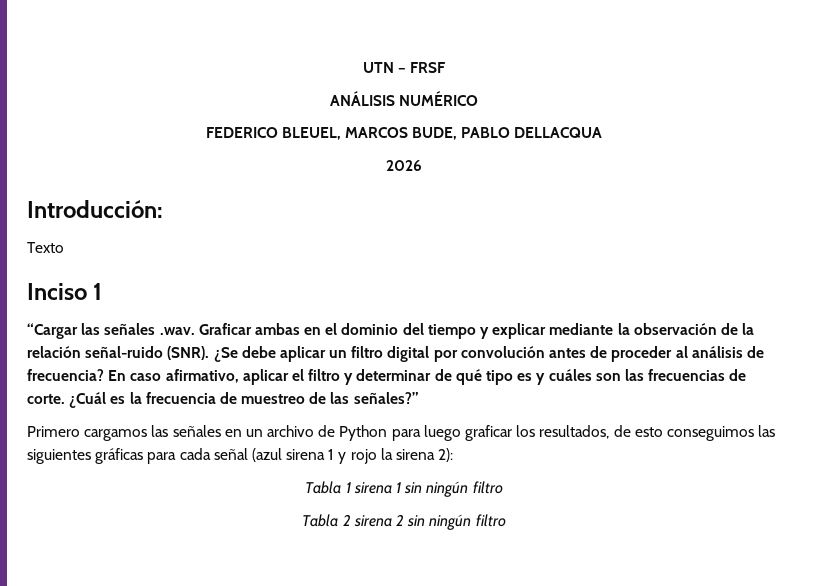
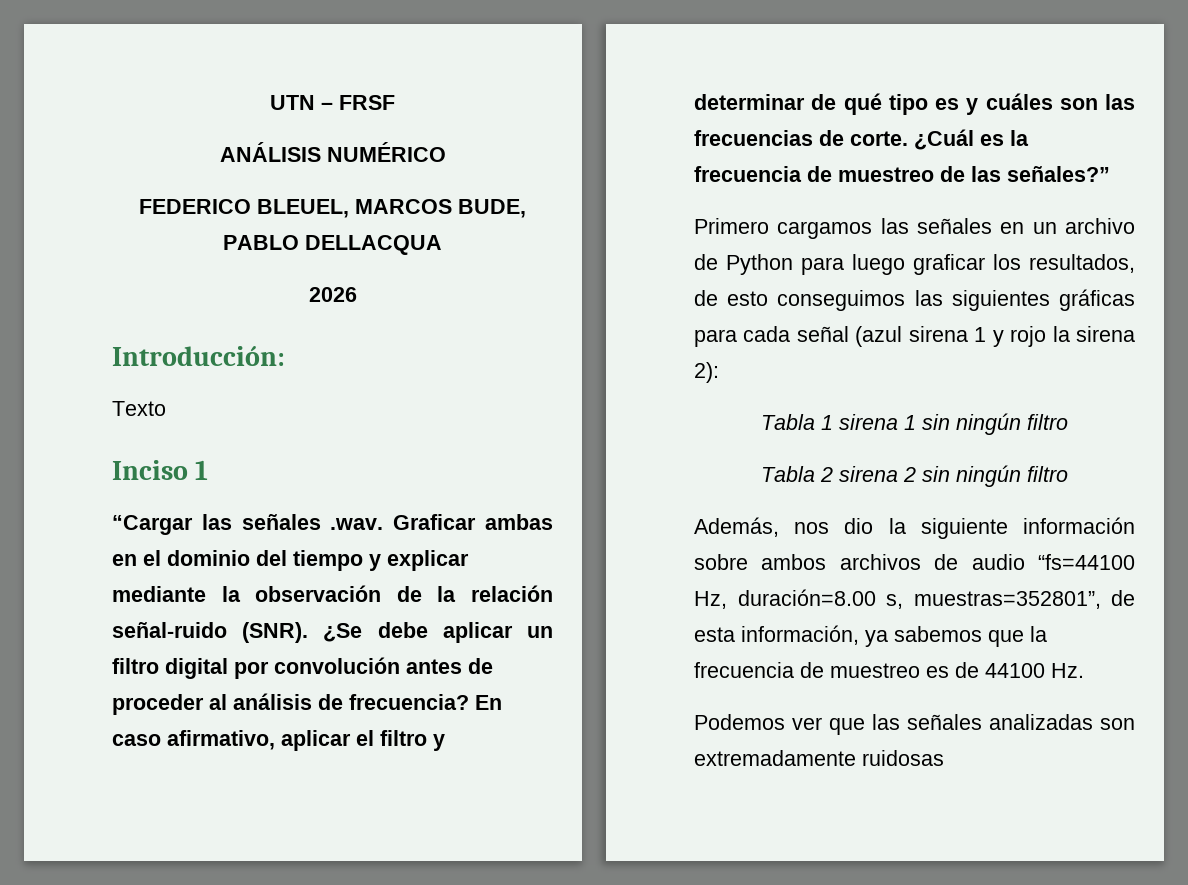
+ Además, nos dio la siguiente información sobre ambos archivos de audio “fs=44100 Hz, duración=8.00 s, muestras=352801”, de esta información, ya sabemos que la frecuencia de muestreo es de 44100 Hz.
+ Podemos ver que las señales analizadas son extremadamente ruidosas

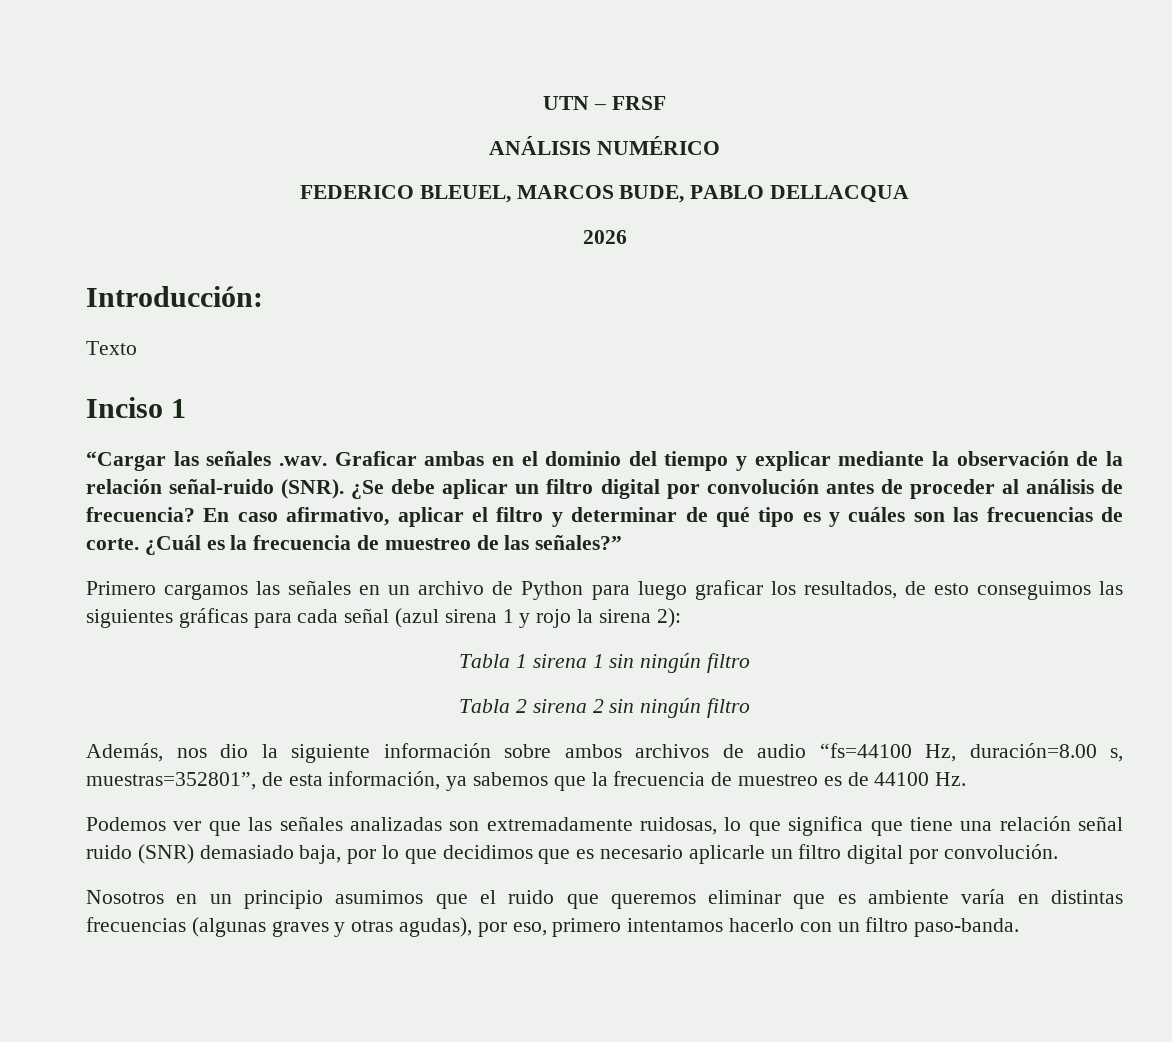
- Podemos ver que las señales analizadas son extremadamente ruidosas
+ Podemos ver que las señales analizadas son extremadamente ruidosas, lo que significa que tiene una relación señal ruido (SNR) demasiado baja, por lo que decidimos que es necesario aplicarle un filtro digital por convolución.
+ Nosotros en un principio asumimos que el ruido que queremos eliminar que es ambiente varía en distintas frecuencias (algunas graves y otras agudas), por eso, primero intentamos hacerlo con un filtro paso-banda.

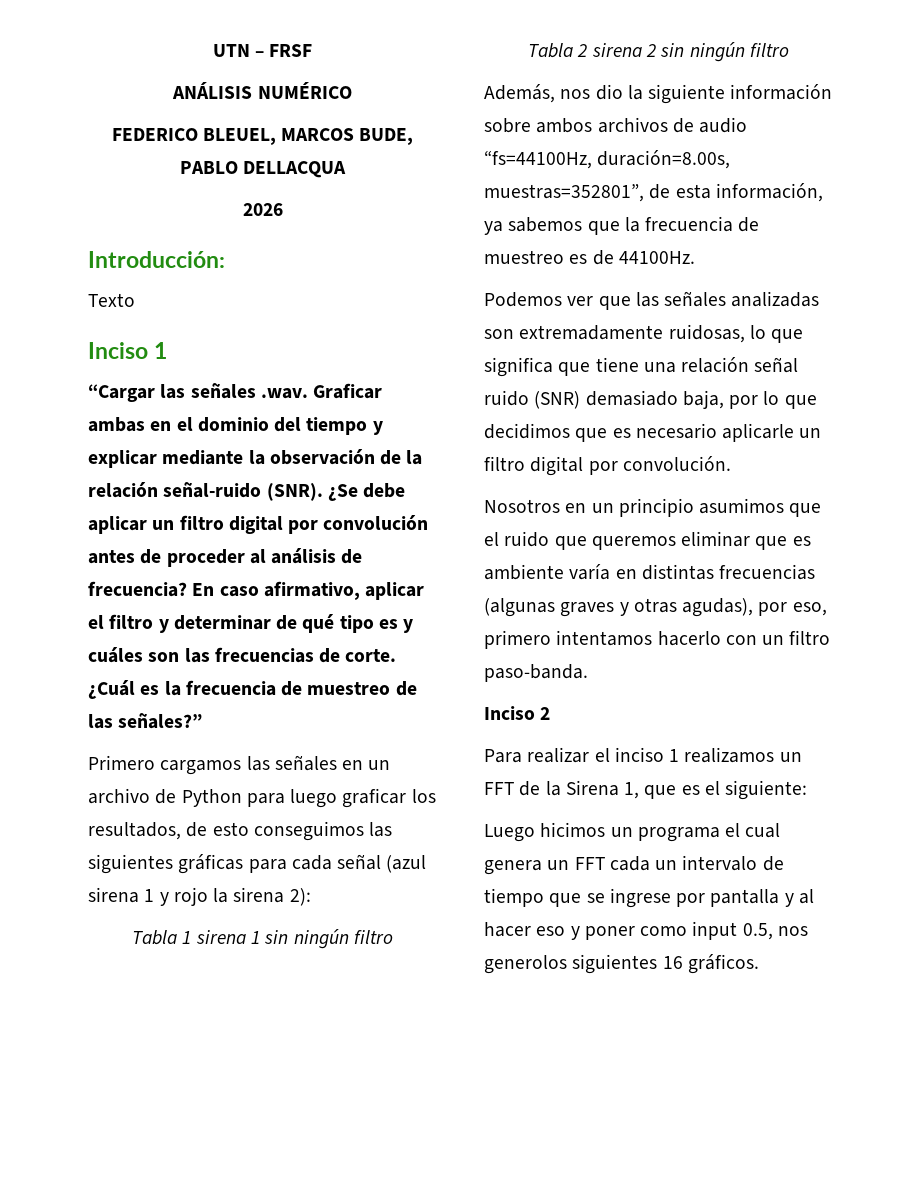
- Además, nos dio la siguiente información sobre ambos archivos de audio “fs=44100 Hz, duración=8.00 s, muestras=352801”, de esta información, ya sabemos que la frecuencia de muestreo es de 44100 Hz.
+ Además, nos dio la siguiente información sobre ambos archivos de audio “fs=44100Hz, duración=8.00s, muestras=352801”, de esta información, ya sabemos que la frecuencia de muestreo es de 44100Hz.
+ Inciso 2
+ Para realizar el inciso 1 realizamos un FFT de la Sirena 1, que es el siguiente:
+ Luego hicimos un programa el cual genera un FFT cada un intervalo de tiempo que se ingrese por pantalla y al hacer eso y poner como input 0.5, nos generolos siguientes 16 gráficos.

